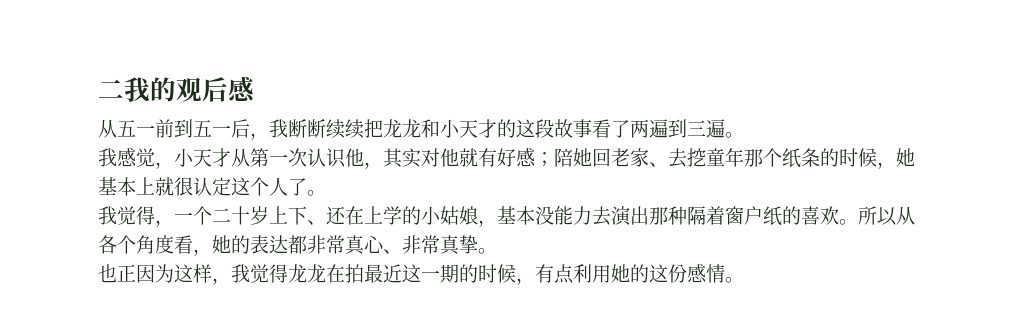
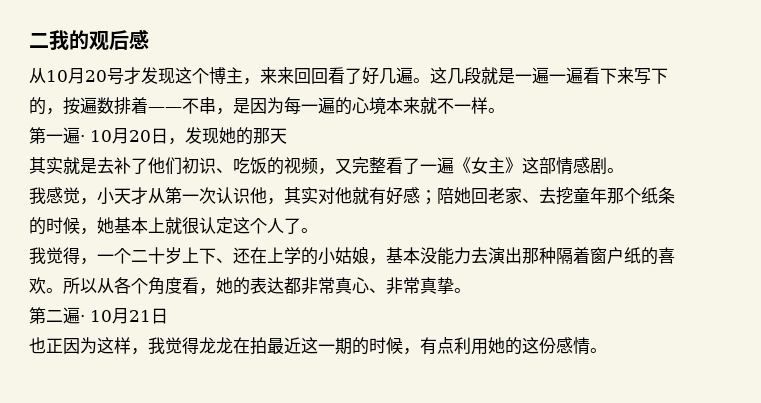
- 从五一前到五一后，我断断续续把龙龙和小天才的这段故事看了两遍到三遍。
+ 从10月20号才发现这个博主，来来回回看了好几遍。这几段就是一遍一遍看下来写下的，按遍数排着——不串，是因为每一遍的心境本来就不一样。
+ 第一遍· 10月20日，发现她的那天
+ 其实就是去补了他们初识、吃饭的视频，又完整看了一遍《女主》这部情感剧。
+ 第二遍· 10月21日

